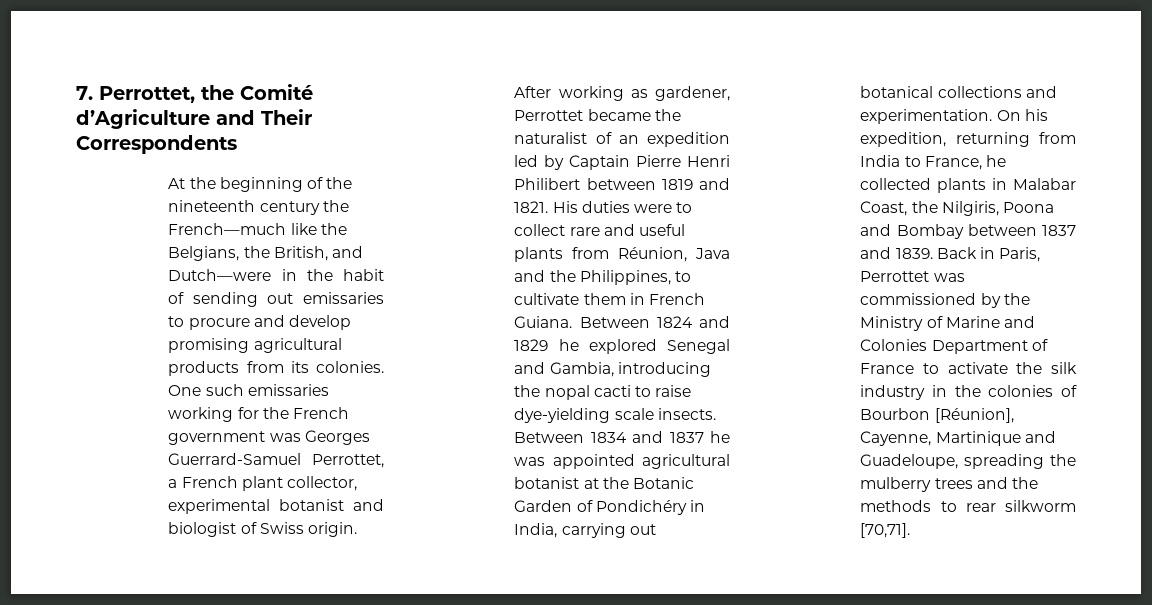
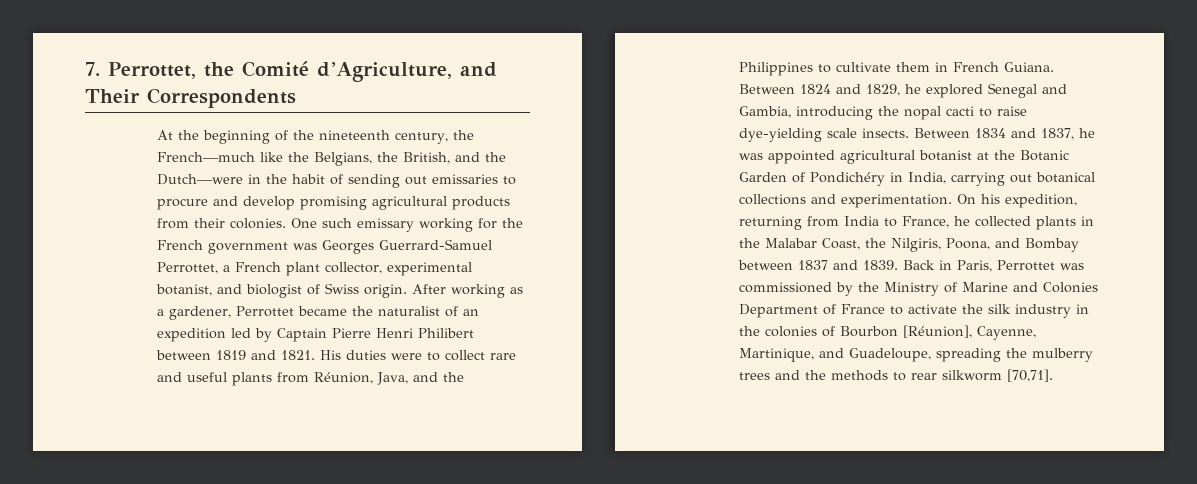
- 7. Perrottet, the Comité d’Agriculture and Their Correspondents
+ 7. Perrottet, the Comité d’Agriculture, and Their Correspondents
- At the beginning of the nineteenth century the French—much like the Belgians, the British, and Dutch—were in the habit of sending out emissaries to procure and develop promising agricultural products from its colonies.
+ At the beginning of the nineteenth century, the French—much like the Belgians, the British, and the Dutch—were in the habit of sending out emissaries to procure and develop promising agricultural products from their colonies.
- One such emissaries working for the French government was Georges Guerrard-Samuel Perrottet, a French plant collector, experimental botanist and biologist of Swiss origin.
+ One such emissary working for the French government was Georges Guerrard-Samuel Perrottet, a French plant collector, experimental botanist, and biologist of Swiss origin.
- After working as gardener, Perrottet became the naturalist of an expedition led by Captain Pierre Henri Philibert between 1819 and 1821.
+ After working as a gardener, Perrottet became the naturalist of an expedition led by Captain Pierre Henri Philibert between 1819 and 1821.
- His duties were to collect rare and useful plants from Réunion, Java and the Philippines, to cultivate them in French Guiana.
+ His duties were to collect rare and useful plants from Réunion, Java, and the Philippines to cultivate them in French Guiana.
- Between 1824 and 1829 he explored Senegal and Gambia, introducing the nopal cacti to raise dye-yielding scale insects.
+ Between 1824 and 1829, he explored Senegal and Gambia, introducing the nopal cacti to raise dye-yielding scale insects.
- Between 1834 and 1837 he was appointed agricultural botanist at the Botanic Garden of Pondichéry in India, carrying out botanical collections and experimentation.
+ Between 1834 and 1837, he was appointed agricultural botanist at the Botanic Garden of Pondichéry in India, carrying out botanical collections and experimentation.
- On his expedition, returning from India to France, he collected plants in Malabar Coast, the Nilgiris, Poona and Bombay between 1837 and 1839.
+ On his expedition, returning from India to France, he collected plants in the Malabar Coast, the Nilgiris, Poona, and Bombay between 1837 and 1839.
- Back in Paris, Perrottet was commissioned by the Ministry of Marine and Colonies Department of France to activate the silk industry in the colonies of Bourbon [Réunion], Cayenne, Martinique and Guadeloupe, spreading the mulberry trees and the methods to rear silkworm [70,71].
+ Back in Paris, Perrottet was commissioned by the Ministry of Marine and Colonies Department of France to activate the silk industry in the colonies of Bourbon [Réunion], Cayenne, Martinique, and Guadeloupe, spreading the mulberry trees and the methods to rear silkworm [70,71].

